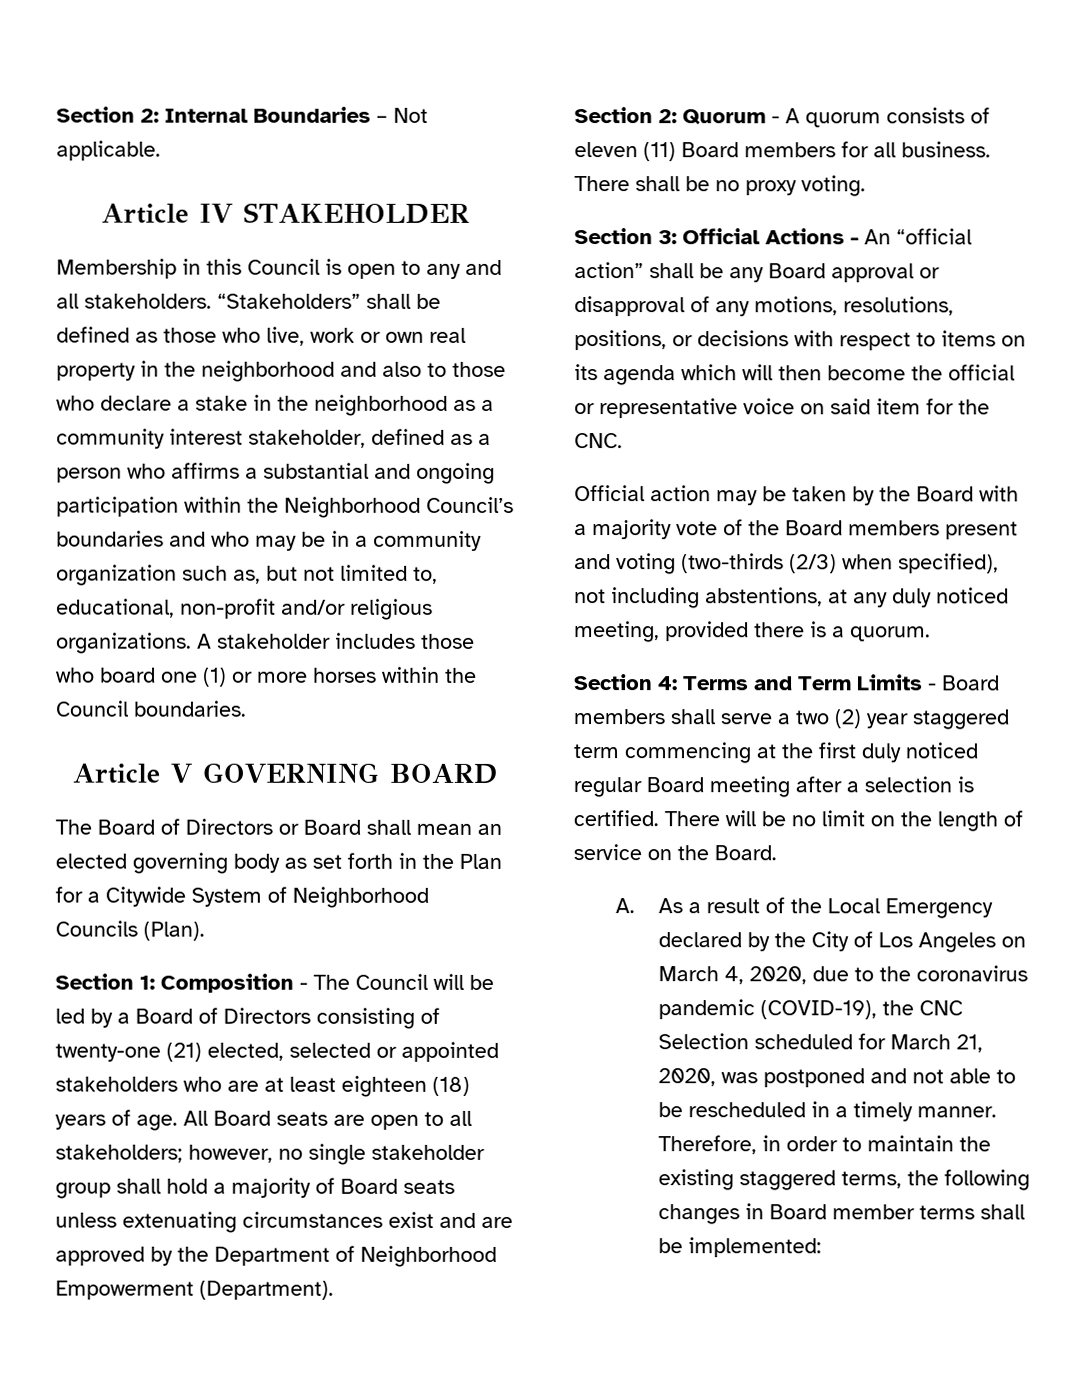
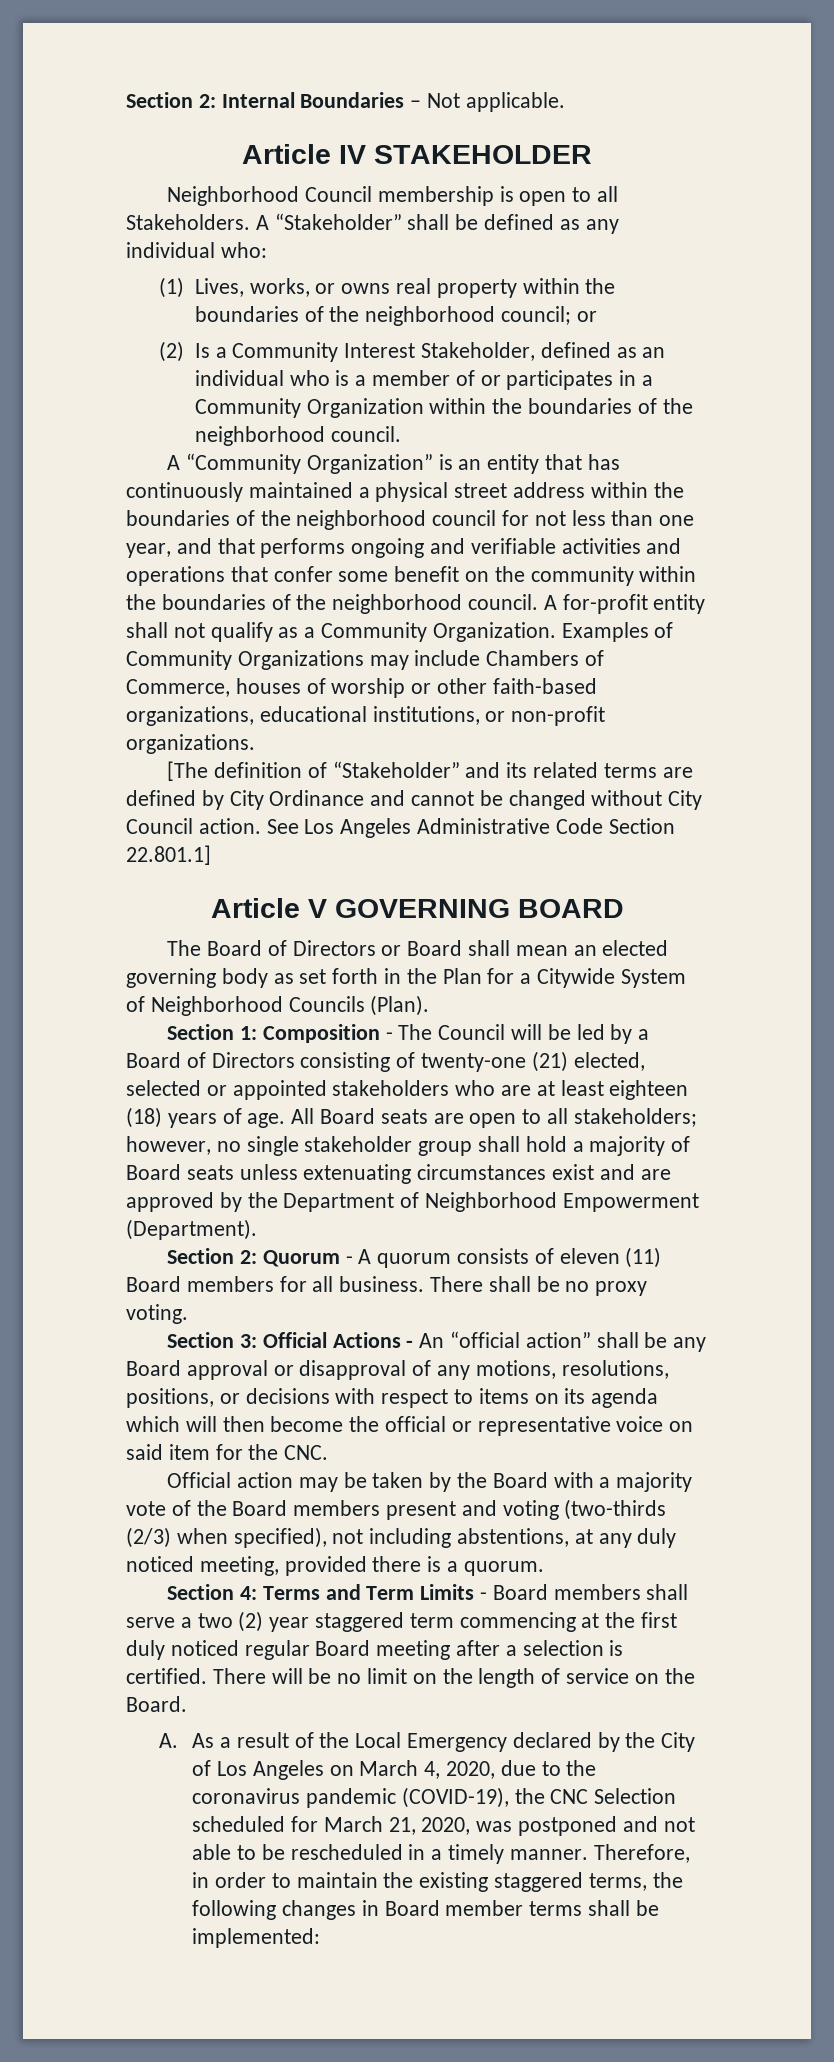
- Membership in this Council is open to any and all stakeholders. “Stakeholders” shall be defined as those who live, work or own real property in the neighborhood and also to those who declare a stake in the neighborhood as a community interest stakeholder, defined as a person who affirms a substantial and ongoing participation within the Neighborhood Council’s boundaries and who may be in a community organization such as, but not limited to, educational, non-profit and/or religious organizations. A stakeholder includes those who board one (1) or more horses within the Council boundaries.
+ Neighborhood Council membership is open to all Stakeholders. A “Stakeholder” shall be defined as any individual who:
+ (1) Lives, works, or owns real property within the boundaries of the neighborhood council; or
+ (2) Is a Community Interest Stakeholder, defined as an individual who is a member of or participates in a Community Organization within the boundaries of the neighborhood council.
+ A “Community Organization” is an entity that has continuously maintained a physical street address within the boundaries of the neighborhood council for not less than one year, and that performs ongoing and verifiable activities and operations that confer some benefit on the community within the boundaries of the neighborhood council. A for-profit entity shall not qualify as a Community Organization. Examples of Community Organizations may include Chambers of Commerce, houses of worship or other faith-based organizations, educational institutions, or non-profit organizations.
+ [The definition of “Stakeholder” and its related terms are defined by City Ordinance and cannot be changed without City Council action. See Los Angeles Administrative Code Section 22.801.1]

